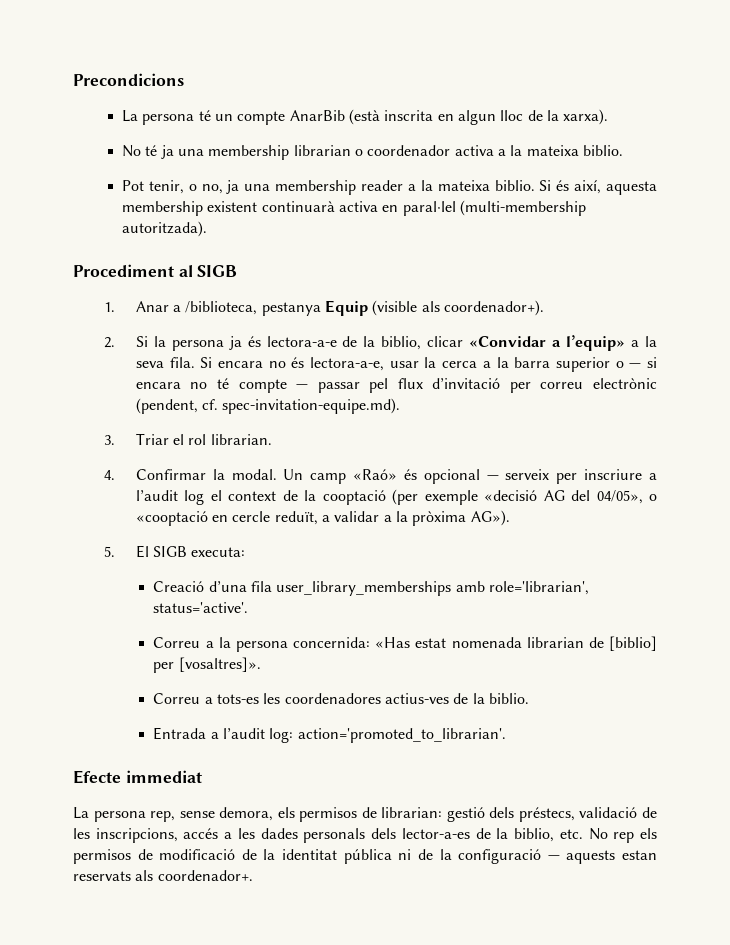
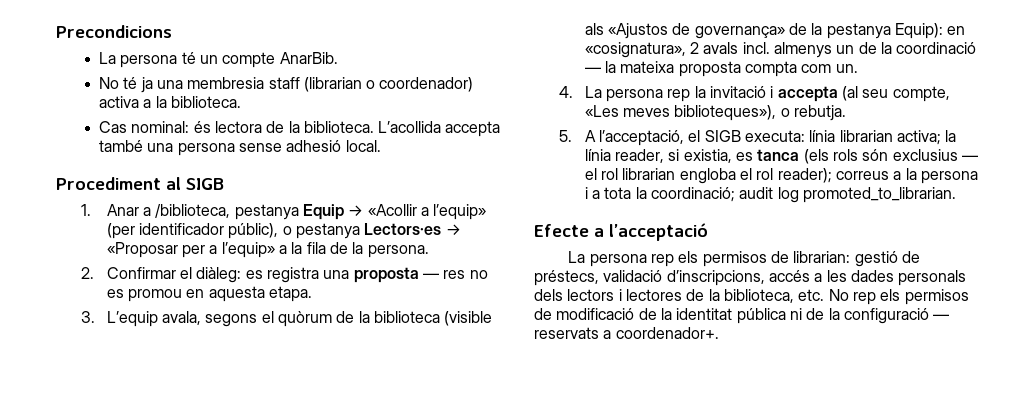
- La persona té un compte AnarBib (està inscrita en algun lloc de la xarxa).
- No té ja una membership librarian o coordenador activa a la mateixa biblio.
- Pot tenir, o no, ja una membership reader a la mateixa biblio. Si és així, aquesta membership existent continuarà activa en paral·lel (multi-membership autoritzada).
+ La persona té un compte AnarBib.
+ No té ja una membresia staff (librarian o coordenador) activa a la biblioteca.
+ Cas nominal: és lectora de la biblioteca. L’acollida accepta també una persona sense adhesió local.
- 1. Anar a /biblioteca, pestanya Equip (visible als coordenador+).
- 2. Si la persona ja és lectora-a-e de la biblio, clicar «Convidar a l’equip» a la seva fila. Si encara no és lectora-a-e, usar la cerca a la barra superior o — si encara no té compte — passar pel flux d’invitació per correu electrònic (pendent, cf. spec-invitation-equipe.md).
- 3. Triar el rol librarian.
- 4. Confirmar la modal. Un camp «Raó» és opcional — serveix per inscriure a l’audit log el context de la cooptació (per exemple «decisió AG del 04/05», o «cooptació en cercle reduït, a validar a la pròxima AG»).
- 5. El SIGB executa:
- Creació d’una fila user_library_memberships amb role='librarian', status='active'.
- Correu a la persona concernida: «Has estat nomenada librarian de [biblio] per [vosaltres]».
- Correu a tots-es les coordenadores actius-ves de la biblio.
- Entrada a l’audit log: action='promoted_to_librarian'.
+ 1. Anar a /biblioteca, pestanya Equip → «Acollir a l’equip» (per identificador públic), o pestanya Lectors·es → «Proposar per a l’equip» a la fila de la persona.
+ 2. Confirmar el diàleg: es registra una proposta — res no es promou en aquesta etapa.
+ 3. L’equip avala, segons el quòrum de la biblioteca (visible als «Ajustos de governança» de la pestanya Equip): en «cosignatura», 2 avals incl. almenys un de la coordinació — la mateixa proposta compta com un.
+ 4. La persona rep la invitació i accepta (al seu compte, «Les meves biblioteques»), o rebutja.
+ 5. A l’acceptació, el SIGB executa: línia librarian activa; la línia reader, si existia, es tanca (els rols són exclusius — el rol librarian engloba el rol reader); correus a la persona i a tota la coordinació; audit log promoted_to_librarian.
- Efecte immediat
- La persona rep, sense demora, els permisos de librarian: gestió dels préstecs, validació de les inscripcions, accés a les dades personals dels lector-a-es de la biblio, etc. No rep els permisos de modificació de la identitat pública ni de la configuració — aquests estan reservats als coordenador+.
+ Efecte a l’acceptació
+ La persona rep els permisos de librarian: gestió de préstecs, validació d’inscripcions, accés a les dades personals dels lectors i lectores de la biblioteca, etc. No rep els permisos de modificació de la identitat pública ni de la configuració — reservats a coordenador+.

